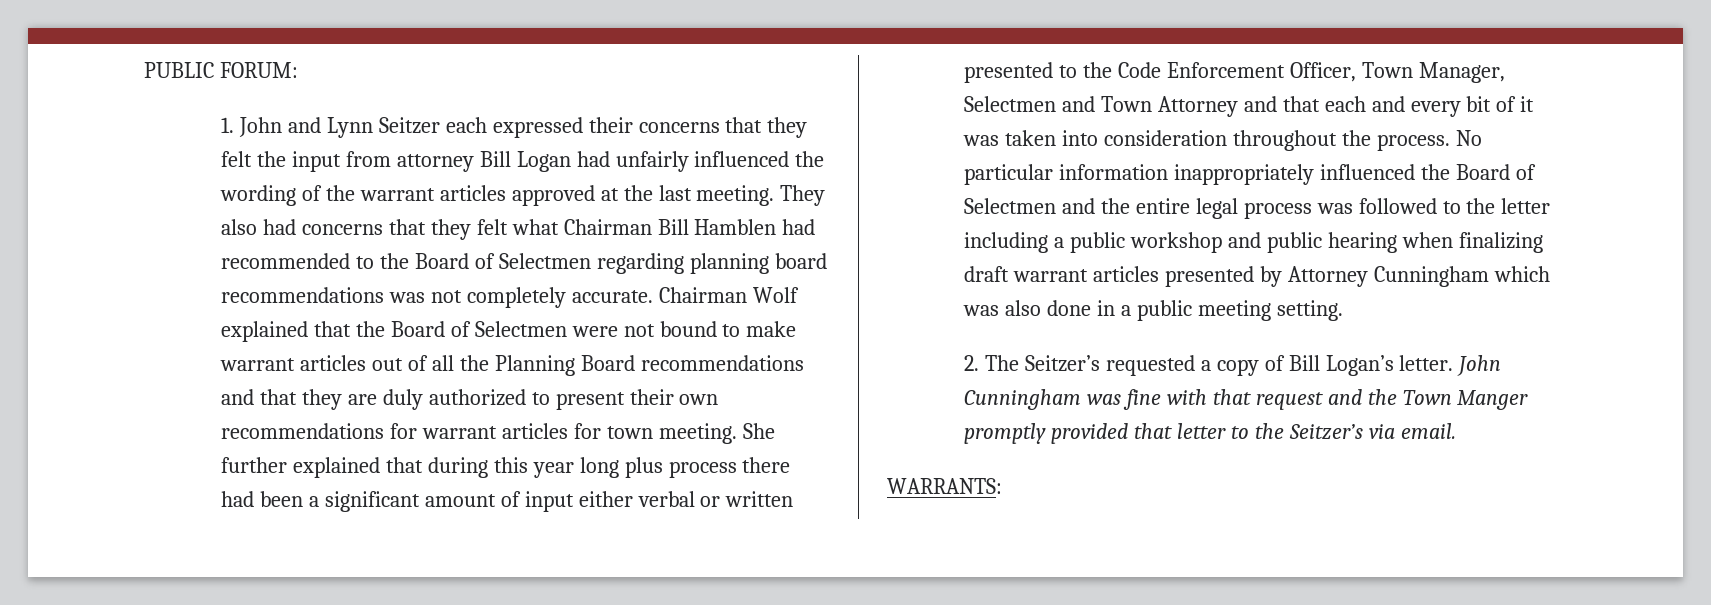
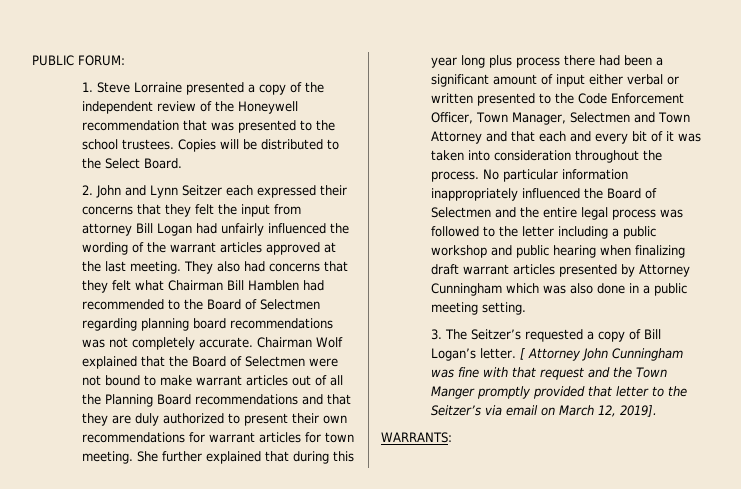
- 1. John and Lynn Seitzer each expressed their concerns that they felt the input from attorney Bill Logan had unfairly influenced the wording of the warrant articles approved at the last meeting.
+ 1. Steve Lorraine presented a copy of the independent review of the Honeywell recommendation that was presented to the school trustees. Copies will be distributed to the Select Board.
+ 2. John and Lynn Seitzer each expressed their concerns that they felt the input from attorney Bill Logan had unfairly influenced the wording of the warrant articles approved at the last meeting.
- 2. The Seitzer’s requested a copy of Bill Logan’s letter.
+ 3. The Seitzer’s requested a copy of Bill Logan’s letter.
- John Cunningham was fine with that request and the Town Manger promptly provided that letter to the Seitzer’s via email.
+ [ Attorney John Cunningham was fine with that request and the Town Manger promptly provided that letter to the Seitzer’s via email on March 12, 2019].

